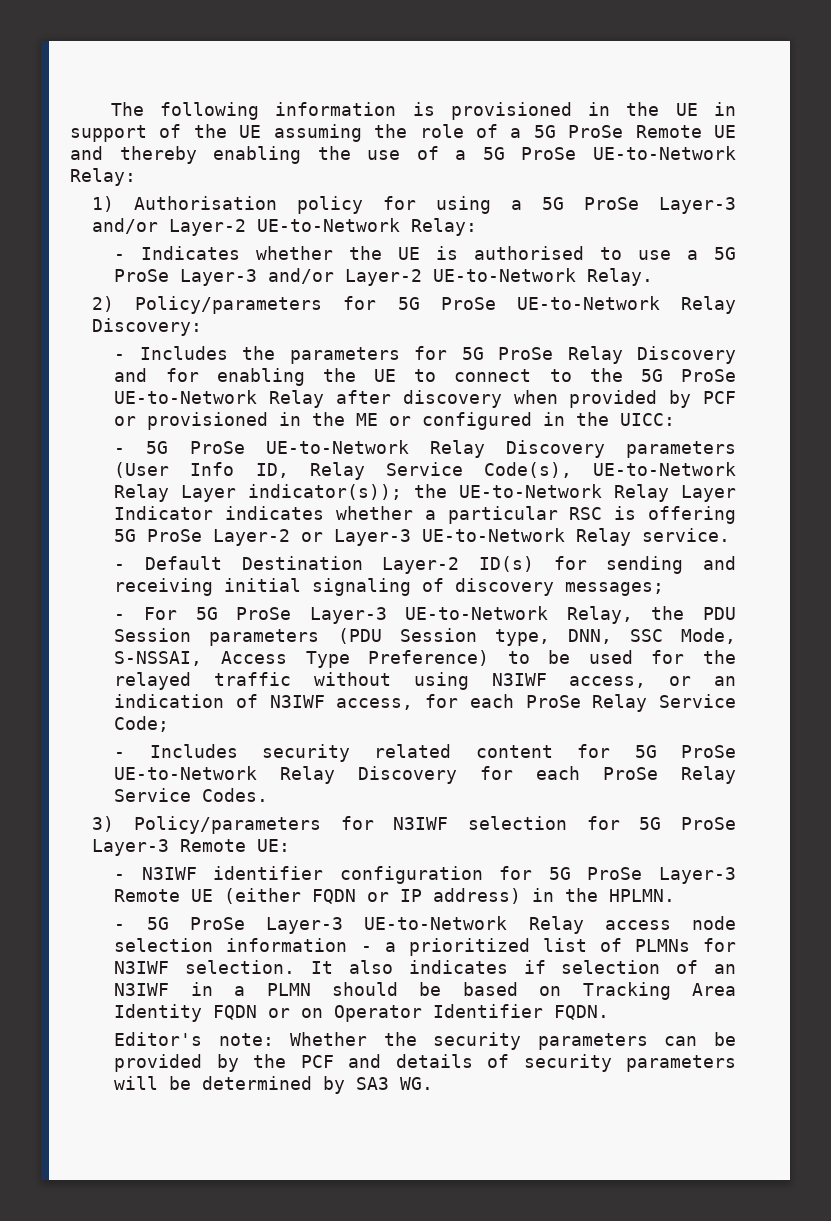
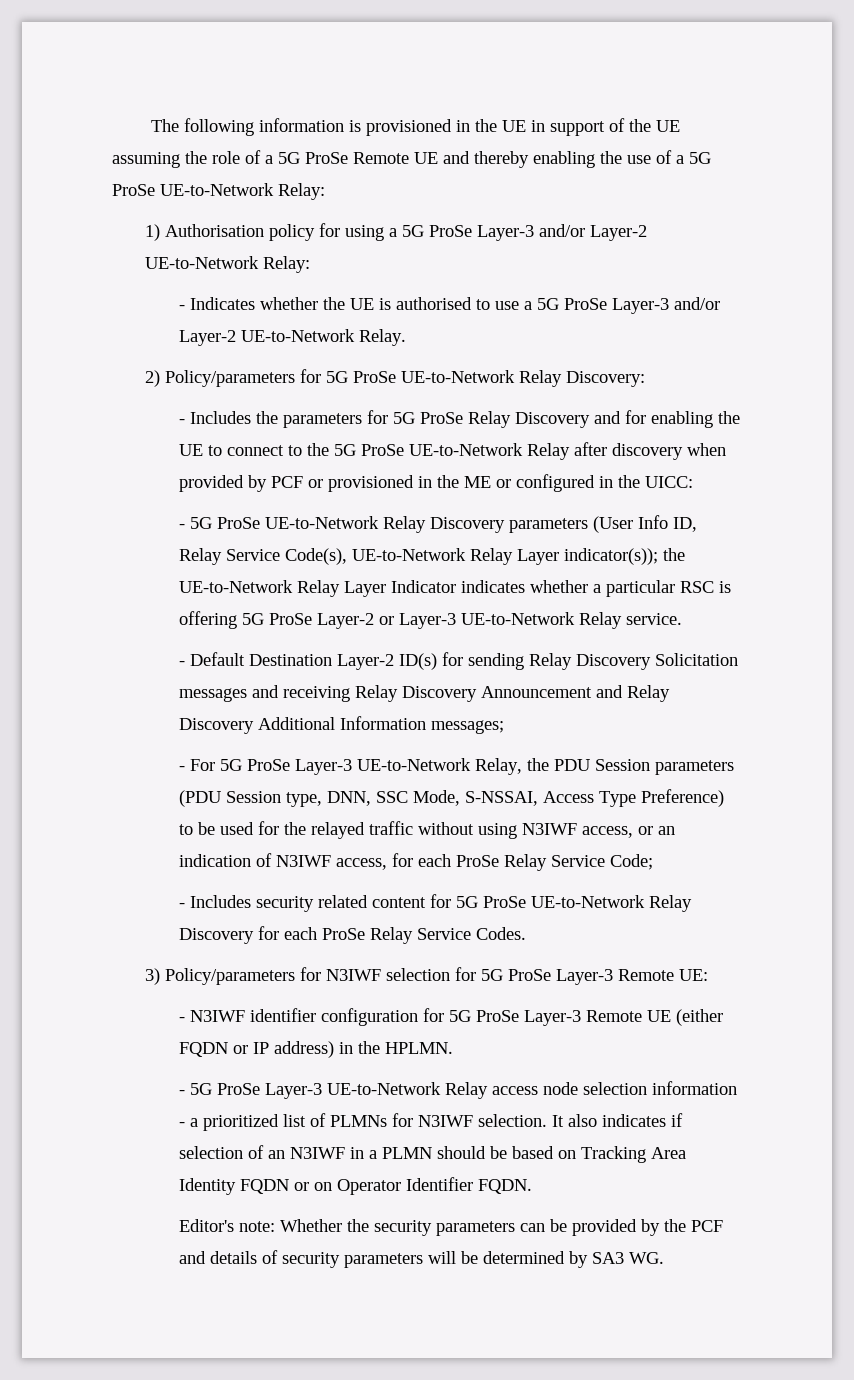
- - Default Destination Layer-2 ID(s) for sending and receiving initial signaling of discovery messages;
+ - Default Destination Layer-2 ID(s) for sending Relay Discovery Solicitation messages and receiving Relay Discovery Announcement and Relay Discovery Additional Information messages;

